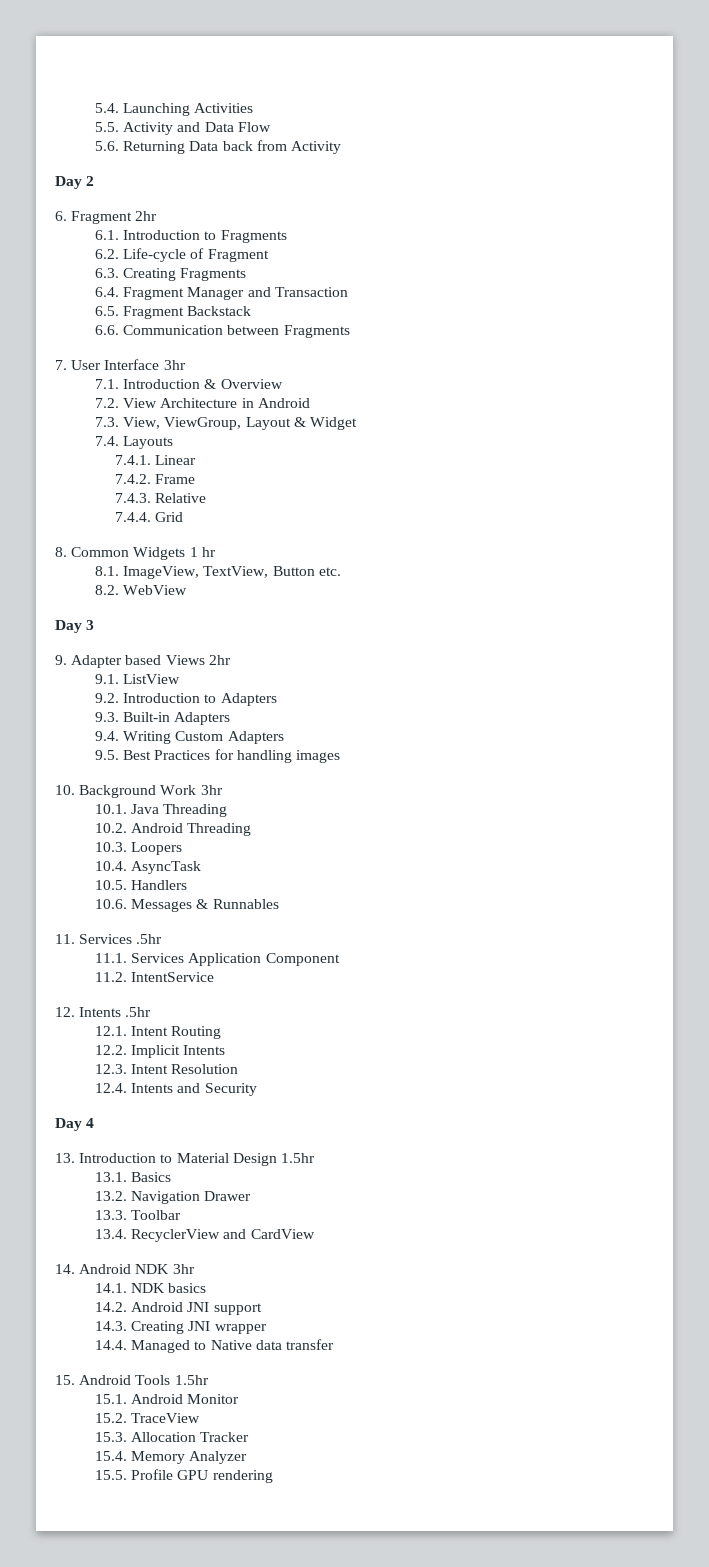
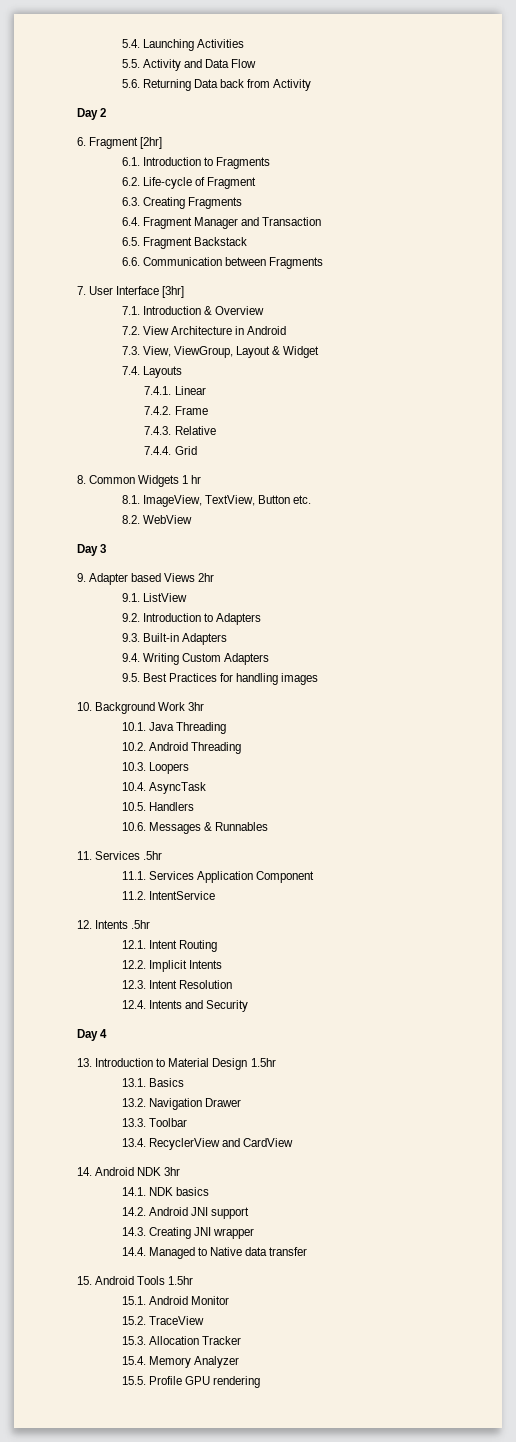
- 6. Fragment 2hr
+ 6. Fragment [2hr]
- 7. User Interface 3hr
+ 7. User Interface [3hr]

